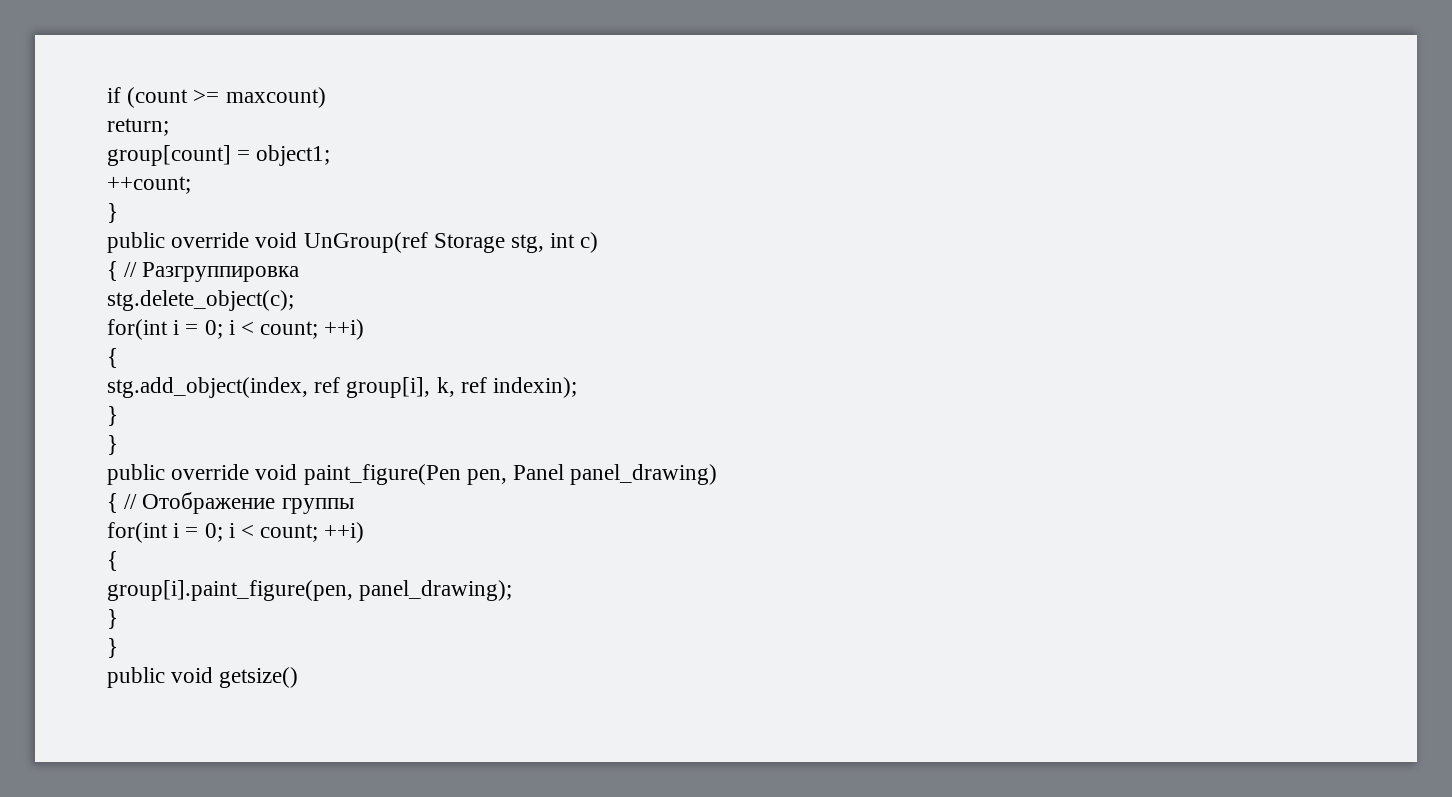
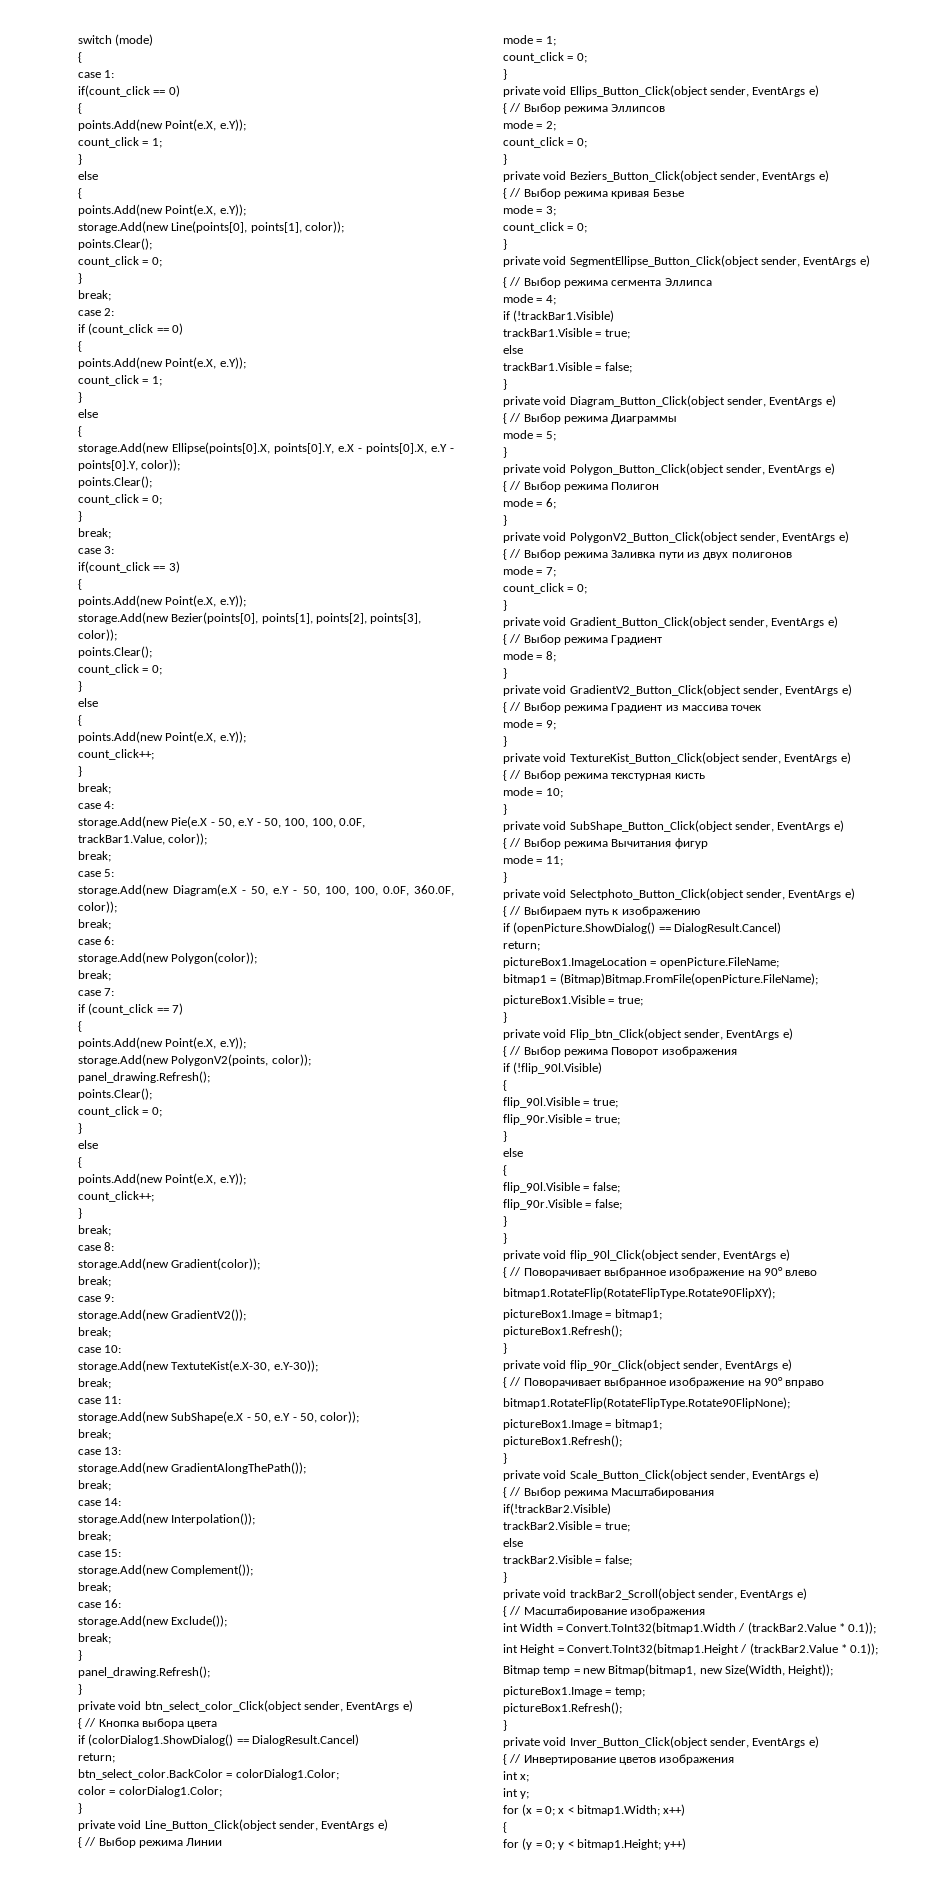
- if (count >= maxcount)
+ switch (mode)
+ {
+ case 1:
+ if(count_click == 0)
+ {
+ points.Add(new Point(e.X, e.Y));
+ count_click = 1;
+ }
+ else
+ {
+ points.Add(new Point(e.X, e.Y));
+ storage.Add(new Line(points[0], points[1], color));
+ points.Clear();
+ count_click = 0;
+ }
+ break;
+ case 2:
+ if (count_click == 0)
+ {
+ points.Add(new Point(e.X, e.Y));
+ count_click = 1;
+ }
+ else
+ {
+ storage.Add(new Ellipse(points[0].X, points[0].Y, e.X - points[0].X, e.Y - points[0].Y, color));
+ points.Clear();
+ count_click = 0;
+ }
+ break;
+ case 3:
+ if(count_click == 3)
+ {
+ points.Add(new Point(e.X, e.Y));
+ storage.Add(new Bezier(points[0], points[1], points[2], points[3], color));
+ points.Clear();
+ count_click = 0;
+ }
+ else
+ {
+ points.Add(new Point(e.X, e.Y));
+ count_click++;
+ }
+ break;
+ case 4:
+ storage.Add(new Pie(e.X - 50, e.Y - 50, 100, 100, 0.0F, trackBar1.Value, color));
+ break;
+ case 5:
+ storage.Add(new Diagram(e.X - 50, e.Y - 50, 100, 100, 0.0F, 360.0F, color));
+ break;
+ case 6:
+ storage.Add(new Polygon(color));
+ break;
+ case 7:
+ if (count_click == 7)
+ {
+ points.Add(new Point(e.X, e.Y));
+ storage.Add(new PolygonV2(points, color));
+ panel_drawing.Refresh();
+ points.Clear();
+ count_click = 0;
+ }
+ else
+ {
+ points.Add(new Point(e.X, e.Y));
+ count_click++;
+ }
+ break;
+ case 8:
+ storage.Add(new Gradient(color));
+ break;
+ case 9:
+ storage.Add(new GradientV2());
+ break;
+ case 10:
+ storage.Add(new TextuteKist(e.X-30, e.Y-30));
+ break;
+ case 11:
+ storage.Add(new SubShape(e.X - 50, e.Y - 50, color));
+ break;
+ case 13:
+ storage.Add(new GradientAlongThePath());
+ break;
+ case 14:
+ storage.Add(new Interpolation());
+ break;
+ case 15:
+ storage.Add(new Complement());
+ break;
+ case 16:
+ storage.Add(new Exclude());
+ break;
+ }
+ panel_drawing.Refresh();
+ }
+ private void btn_select_color_Click(object sender, EventArgs e)
+ { // Кнопка выбора цвета
+ if (colorDialog1.ShowDialog() == DialogResult.Cancel)
  return;
- group[count] = object1;
- ++count;
+ btn_select_color.BackColor = colorDialog1.Color;
+ color = colorDialog1.Color;
  }
- public override void UnGroup(ref Storage stg, int c)
- { // Разгруппировка
- stg.delete_object(c);
- for(int i = 0; i < count; ++i)
+ private void Line_Button_Click(object sender, EventArgs e)
+ { // Выбор режима Линии
+ mode = 1;
+ count_click = 0;
+ }
+ private void Ellips_Button_Click(object sender, EventArgs e)
+ { // Выбор режима Эллипсов
+ mode = 2;
+ count_click = 0;
+ }
+ private void Beziers_Button_Click(object sender, EventArgs e)
+ { // Выбор режима кривая Безье
+ mode = 3;
+ count_click = 0;
+ }
+ private void SegmentEllipse_Button_Click(object sender, EventArgs e)
+ { // Выбор режима сегмента Эллипса
+ mode = 4;
+ if (!trackBar1.Visible)
+ trackBar1.Visible = true;
+ else
+ trackBar1.Visible = false;
+ }
+ private void Diagram_Button_Click(object sender, EventArgs e)
+ { // Выбор режима Диаграммы
+ mode = 5;
+ }
+ private void Polygon_Button_Click(object sender, EventArgs e)
+ { // Выбор режима Полигон
+ mode = 6;
+ }
+ private void PolygonV2_Button_Click(object sender, EventArgs e)
+ { // Выбор режима Заливка пути из двух полигонов
+ mode = 7;
+ count_click = 0;
+ }
+ private void Gradient_Button_Click(object sender, EventArgs e)
+ { // Выбор режима Градиент
+ mode = 8;
+ }
+ private void GradientV2_Button_Click(object sender, EventArgs e)
+ { // Выбор режима Градиент из массива точек
+ mode = 9;
+ }
+ private void TextureKist_Button_Click(object sender, EventArgs e)
+ { // Выбор режима текстурная кисть
+ mode = 10;
+ }
+ private void SubShape_Button_Click(object sender, EventArgs e)
+ { // Выбор режима Вычитания фигур
+ mode = 11;
+ }
+ private void Selectphoto_Button_Click(object sender, EventArgs e)
+ { // Выбираем путь к изображению
+ if (openPicture.ShowDialog() == DialogResult.Cancel)
+ return;
+ pictureBox1.ImageLocation = openPicture.FileName;
+ bitmap1 = (Bitmap)Bitmap.FromFile(openPicture.FileName);
+ pictureBox1.Visible = true;
+ }
+ private void Flip_btn_Click(object sender, EventArgs e)
+ { // Выбор режима Поворот изображения
+ if (!flip_90l.Visible)
  {
- stg.add_object(index, ref group[i], k, ref indexin);
+ flip_90l.Visible = true;
+ flip_90r.Visible = true;
+ }
+ else
+ {
+ flip_90l.Visible = false;
+ flip_90r.Visible = false;
  }
  }
- public override void paint_figure(Pen pen, Panel panel_drawing)
- { // Отображение группы
- for(int i = 0; i < count; ++i)
+ private void flip_90l_Click(object sender, EventArgs e)
+ { // Поворачивает выбранное изображение на 90° влево
+ bitmap1.RotateFlip(RotateFlipType.Rotate90FlipXY);
+ pictureBox1.Image = bitmap1;
+ pictureBox1.Refresh();
+ }
+ private void flip_90r_Click(object sender, EventArgs e)
+ { // Поворачивает выбранное изображение на 90° вправо
+ bitmap1.RotateFlip(RotateFlipType.Rotate90FlipNone);
+ pictureBox1.Image = bitmap1;
+ pictureBox1.Refresh();
+ }
+ private void Scale_Button_Click(object sender, EventArgs e)
+ { // Выбор режима Масштабирования
+ if(!trackBar2.Visible)
+ trackBar2.Visible = true;
+ else
+ trackBar2.Visible = false;
+ }
+ private void trackBar2_Scroll(object sender, EventArgs e)
+ { // Масштабирование изображения
+ int Width = Convert.ToInt32(bitmap1.Width / (trackBar2.Value * 0.1));
+ int Height = Convert.ToInt32(bitmap1.Height / (trackBar2.Value * 0.1));
+ Bitmap temp = new Bitmap(bitmap1, new Size(Width, Height));
+ pictureBox1.Image = temp;
+ pictureBox1.Refresh();
+ }
+ private void Inver_Button_Click(object sender, EventArgs e)
+ { // Инвертирование цветов изображения
+ int x;
+ int y;
+ for (x = 0; x < bitmap1.Width; x++)
  {
- group[i].paint_figure(pen, panel_drawing);
- }
- }
- public void getsize()
+ for (y = 0; y < bitmap1.Height; y++)

